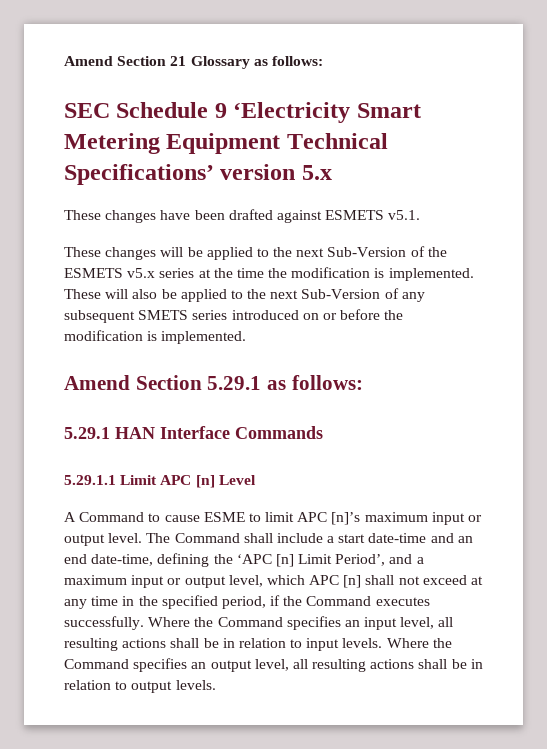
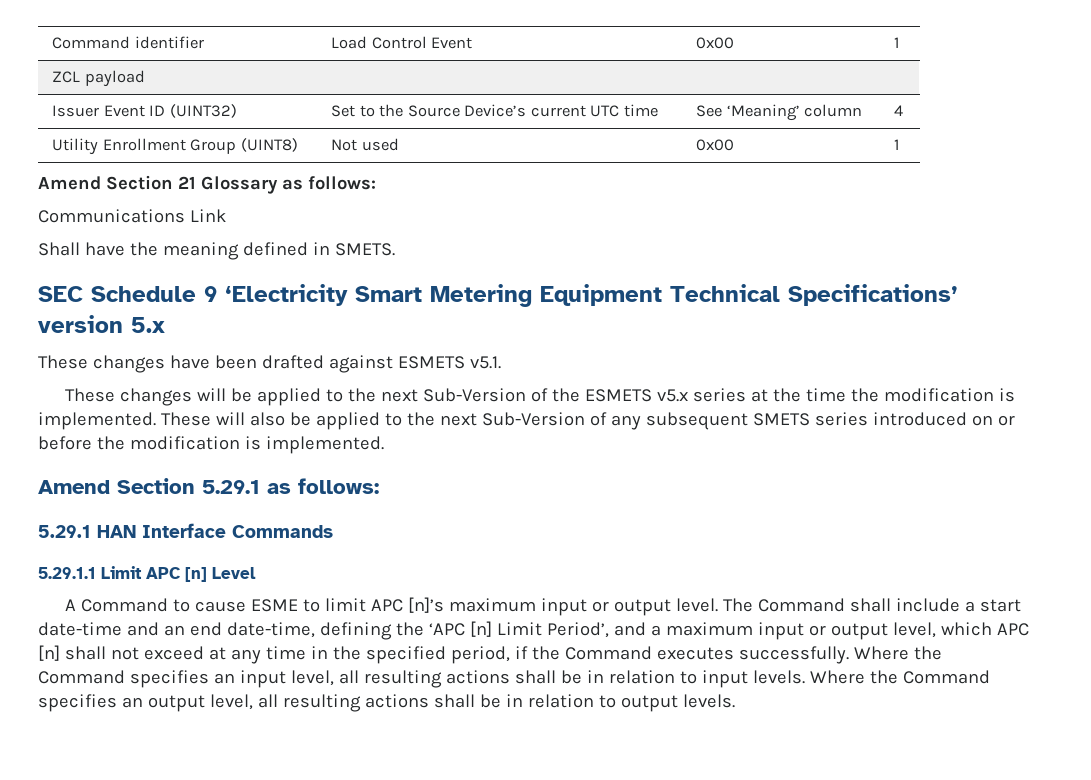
+ Command identifier | Load Control Event | 0x00 | 1
+ ZCL payload
+ Issuer Event ID (UINT32) | Set to the Source Device’s current UTC time | See ‘Meaning’ column | 4
+ Utility Enrollment Group (UINT8) | Not used | 0x00 | 1
+ Communications Link
+ Shall have the meaning defined in SMETS.

